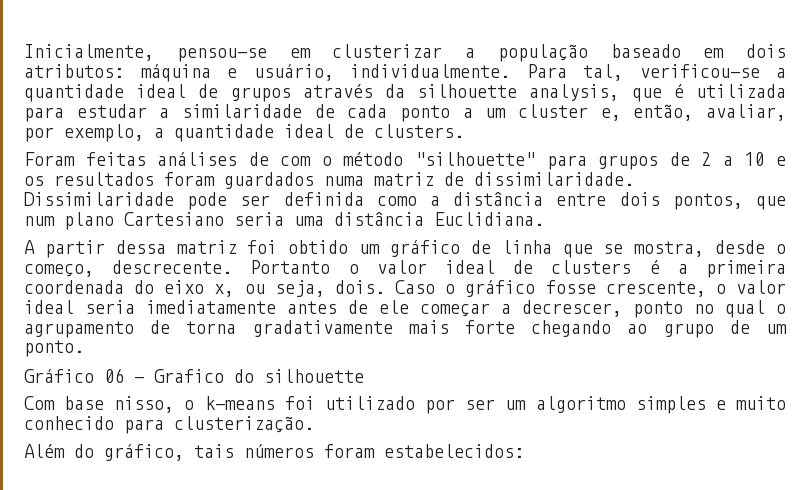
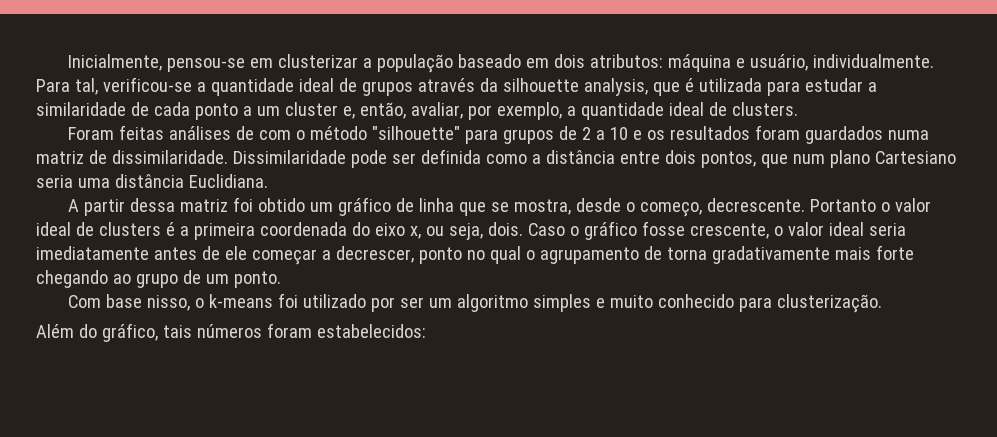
- A partir dessa matriz foi obtido um gráfico de linha que se mostra, desde o começo, descrecente.
+ A partir dessa matriz foi obtido um gráfico de linha que se mostra, desde o começo, decrescente.
- Gráfico 06 - Grafico do silhouette

